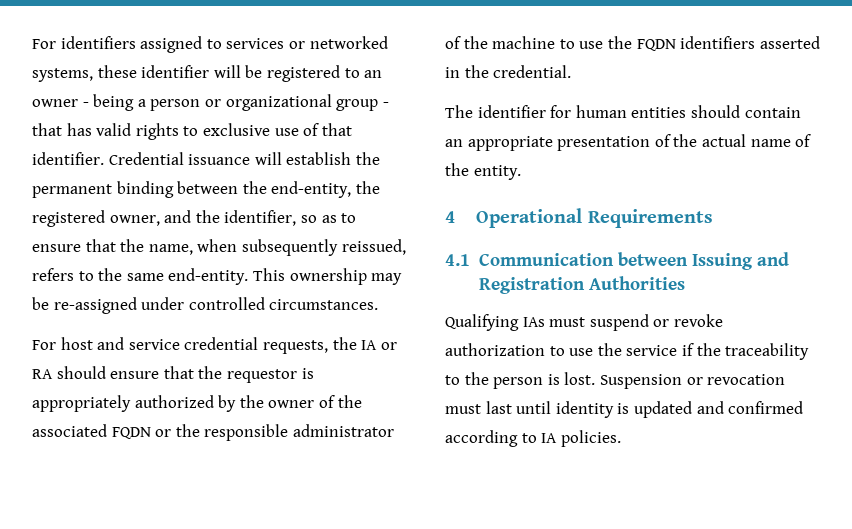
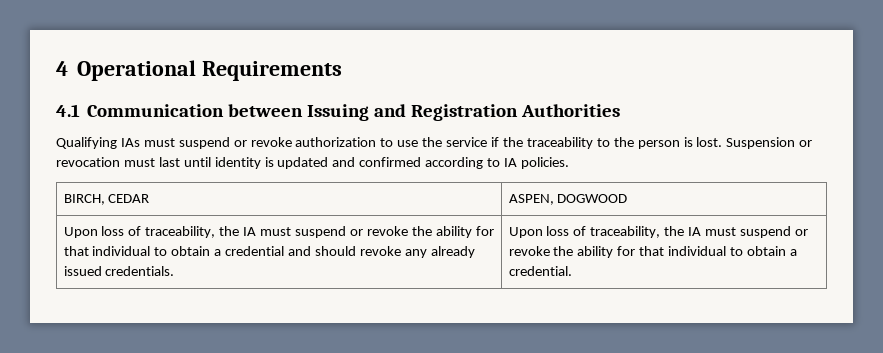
- For identifiers assigned to services or networked systems, these identifier will be registered to an owner - being a person or organizational group - that has valid rights to exclusive use of that identifier. Credential issuance will establish the permanent binding between the end-entity, the registered owner, and the identifier, so as to ensure that the name, when subsequently reissued, refers to the same end-entity. This ownership may be re-assigned under controlled circumstances.
- For host and service credential requests, the IA or RA should ensure that the requestor is appropriately authorized by the owner of the associated FQDN or the responsible administrator of the machine to use the FQDN identifiers asserted in the credential.
- The identifier for human entities should contain an appropriate presentation of the actual name of the entity.
+ BIRCH, CEDAR | ASPEN, DOGWOOD
+ Upon loss of traceability, the IA must suspend or revoke the ability for that individual to obtain a credential and should revoke any already issued credentials. | Upon loss of traceability, the IA must suspend or revoke the ability for that individual to obtain a credential.

